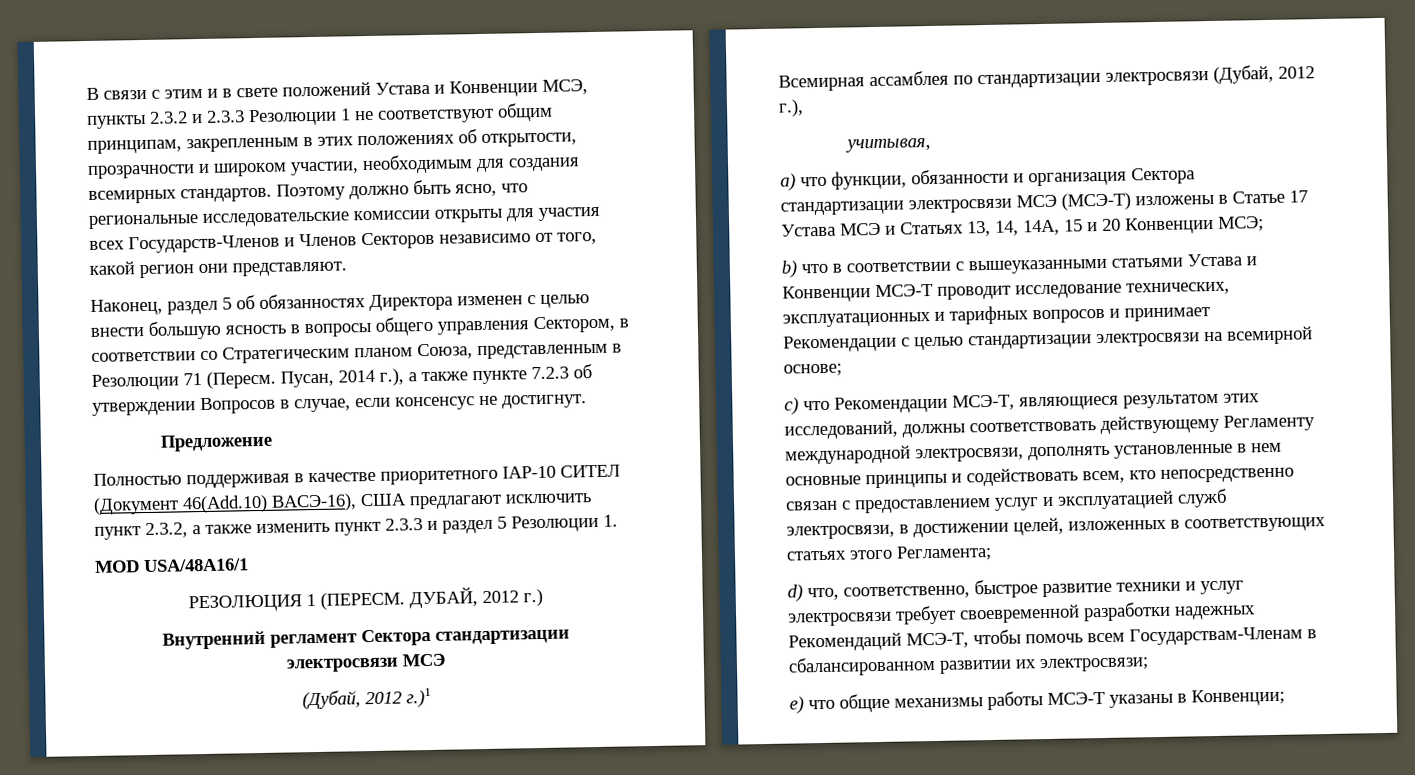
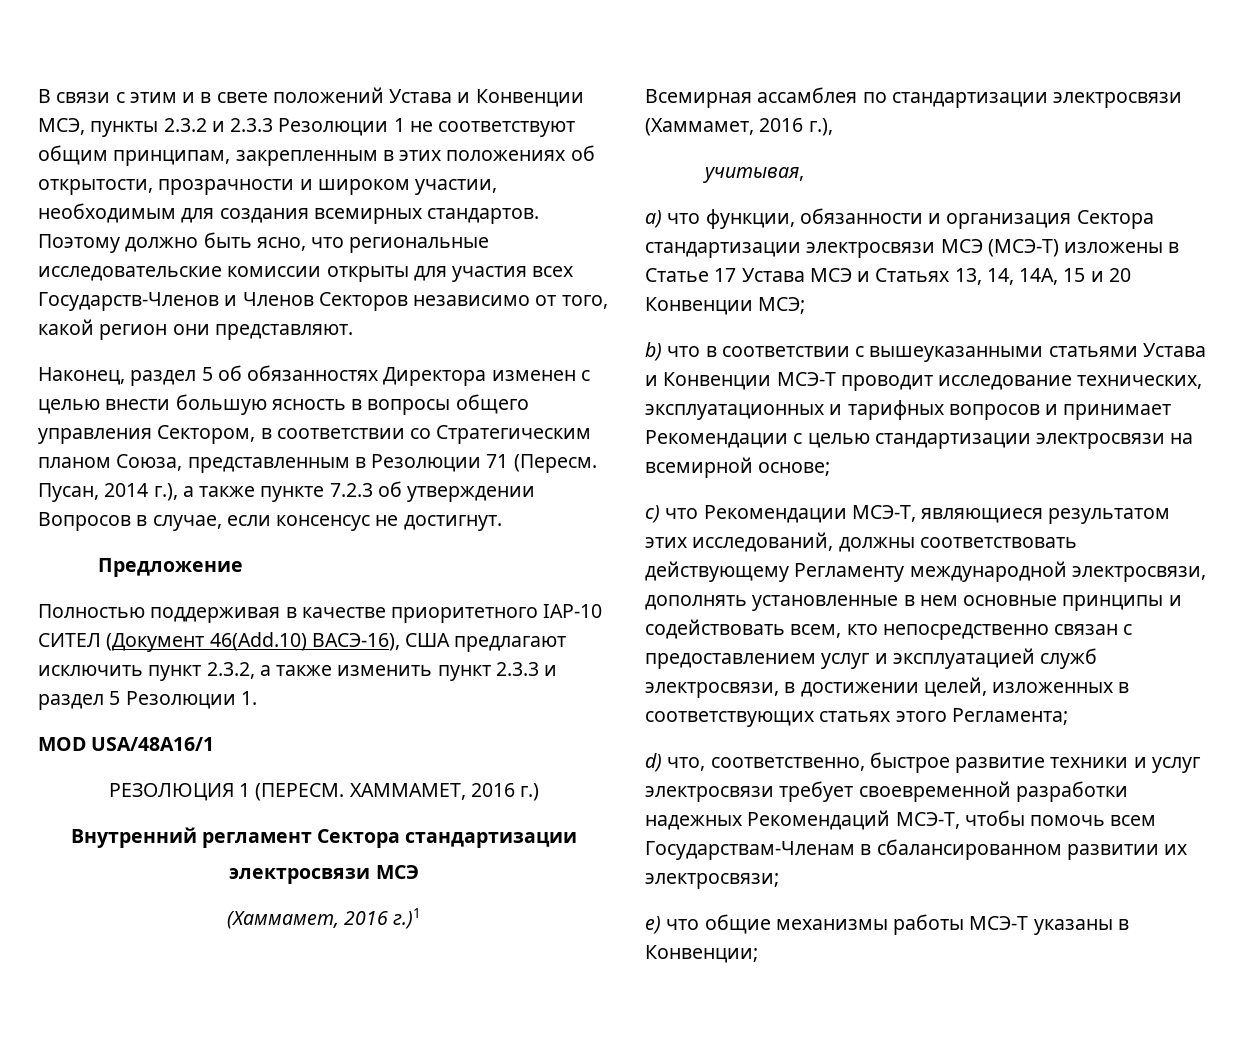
- ДУБАЙ, 2012 г.)
+ ХАММАМЕТ, 2016 г.)
- (Дубай, 2012 г.)1
+ (Хаммамет, 2016 г.)1
- Всемирная ассамблея по стандартизации электросвязи (Дубай, 2012 г.),
+ Всемирная ассамблея по стандартизации электросвязи (Хаммамет, 2016 г.),

